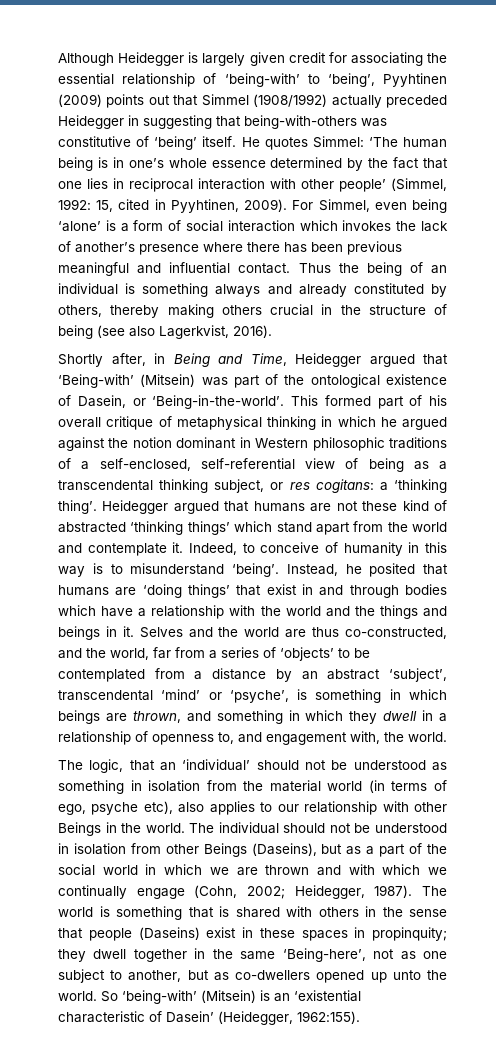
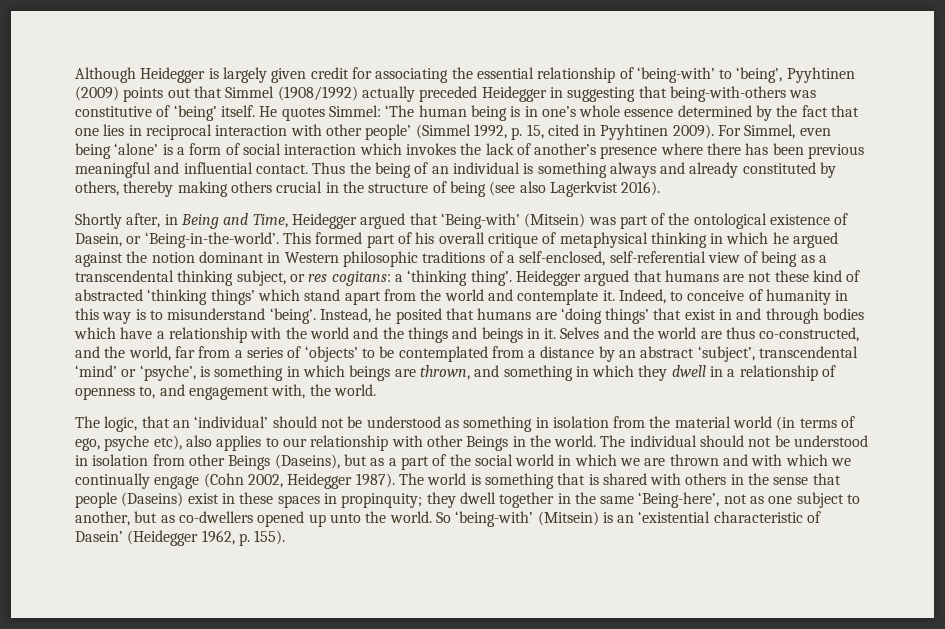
- He quotes Simmel: ‘The human being is in one’s whole essence determined by the fact that one lies in reciprocal interaction with other people’ (Simmel, 1992: 15, cited in Pyyhtinen, 2009).
+ He quotes Simmel: ‘The human being is in one’s whole essence determined by the fact that one lies in reciprocal interaction with other people’ (Simmel 1992, p. 15, cited in Pyyhtinen 2009).
- Thus the being of an individual is something always and already constituted by others, thereby making others crucial in the structure of being (see also Lagerkvist, 2016).
+ Thus the being of an individual is something always and already constituted by others, thereby making others crucial in the structure of being (see also Lagerkvist 2016).
- The individual should not be understood in isolation from other Beings (Daseins), but as a part of the social world in which we are thrown and with which we continually engage (Cohn, 2002; Heidegger, 1987).
+ The individual should not be understood in isolation from other Beings (Daseins), but as a part of the social world in which we are thrown and with which we continually engage (Cohn 2002, Heidegger 1987).
- So ‘being-with’ (Mitsein) is an ‘existential characteristic of Dasein’ (Heidegger, 1962:155).
+ So ‘being-with’ (Mitsein) is an ‘existential characteristic of Dasein’ (Heidegger 1962, p. 155).

